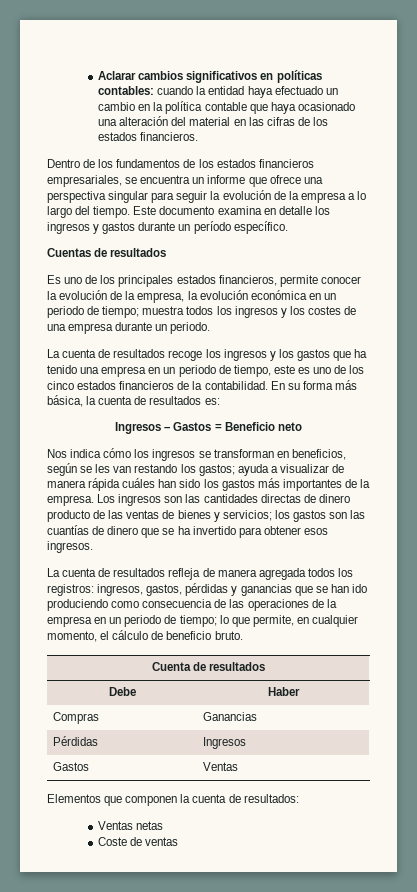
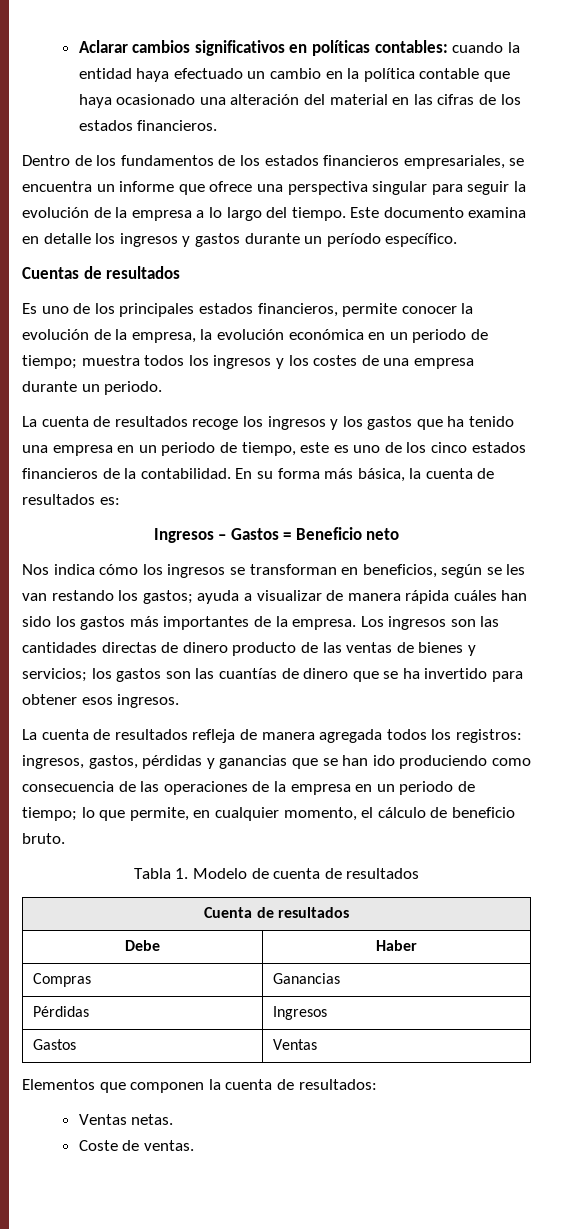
+ Tabla 1. Modelo de cuenta de resultados
- Ventas netas
+ Ventas netas.
- Coste de ventas
+ Coste de ventas.

